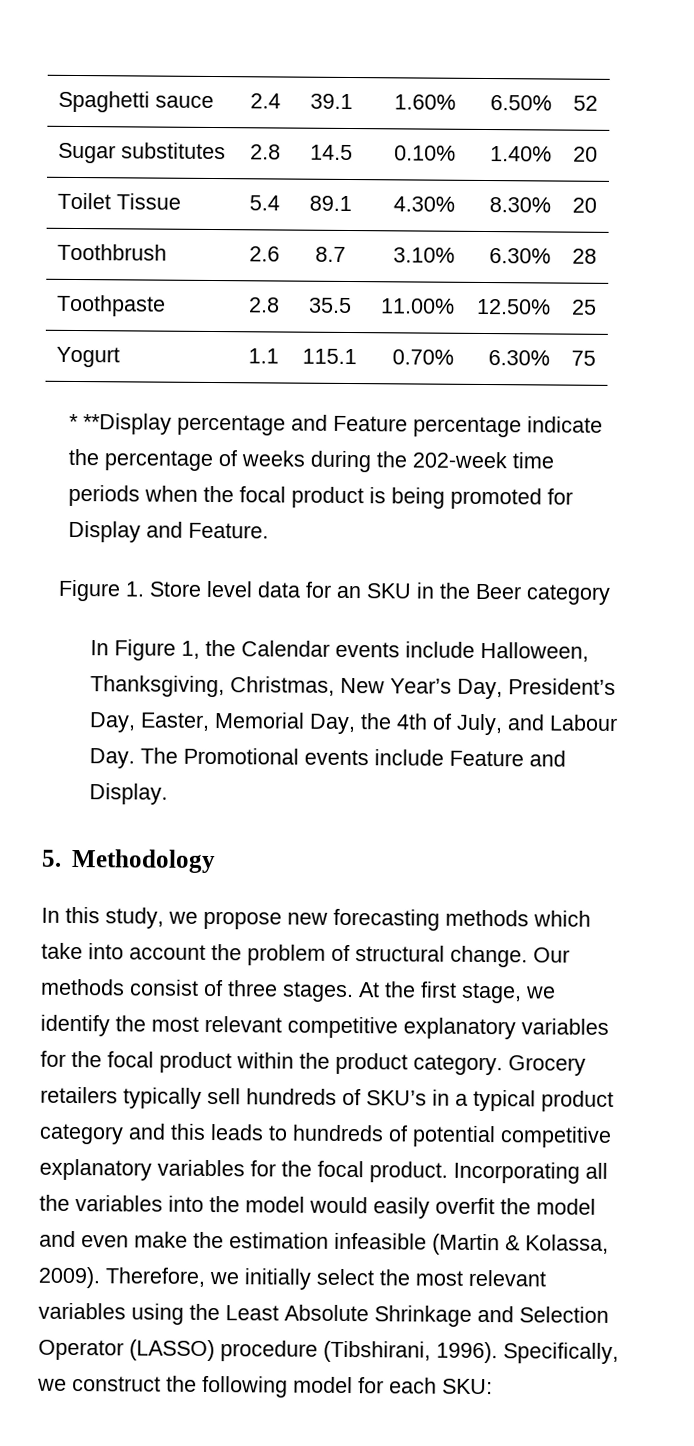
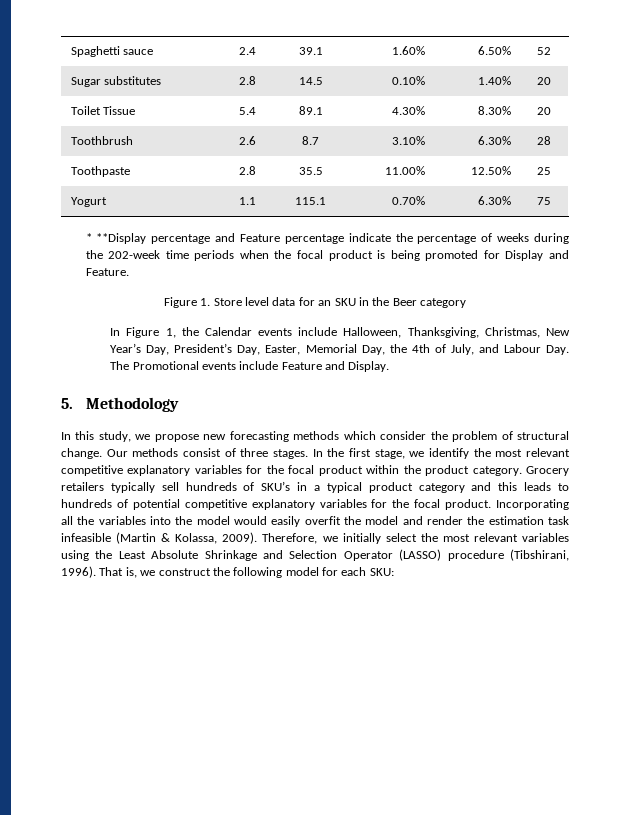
- In this study, we propose new forecasting methods which take into account the problem of structural change.
+ In this study, we propose new forecasting methods which consider the problem of structural change.
- At the first stage, we identify the most relevant competitive explanatory variables for the focal product within the product category.
+ In the first stage, we identify the most relevant competitive explanatory variables for the focal product within the product category.
- Incorporating all the variables into the model would easily overfit the model and even make the estimation infeasible (Martin & Kolassa, 2009).
+ Incorporating all the variables into the model would easily overfit the model and render the estimation task infeasible (Martin & Kolassa, 2009).
- Specifically, we construct the following model for each SKU:
+ That is, we construct the following model for each SKU:

